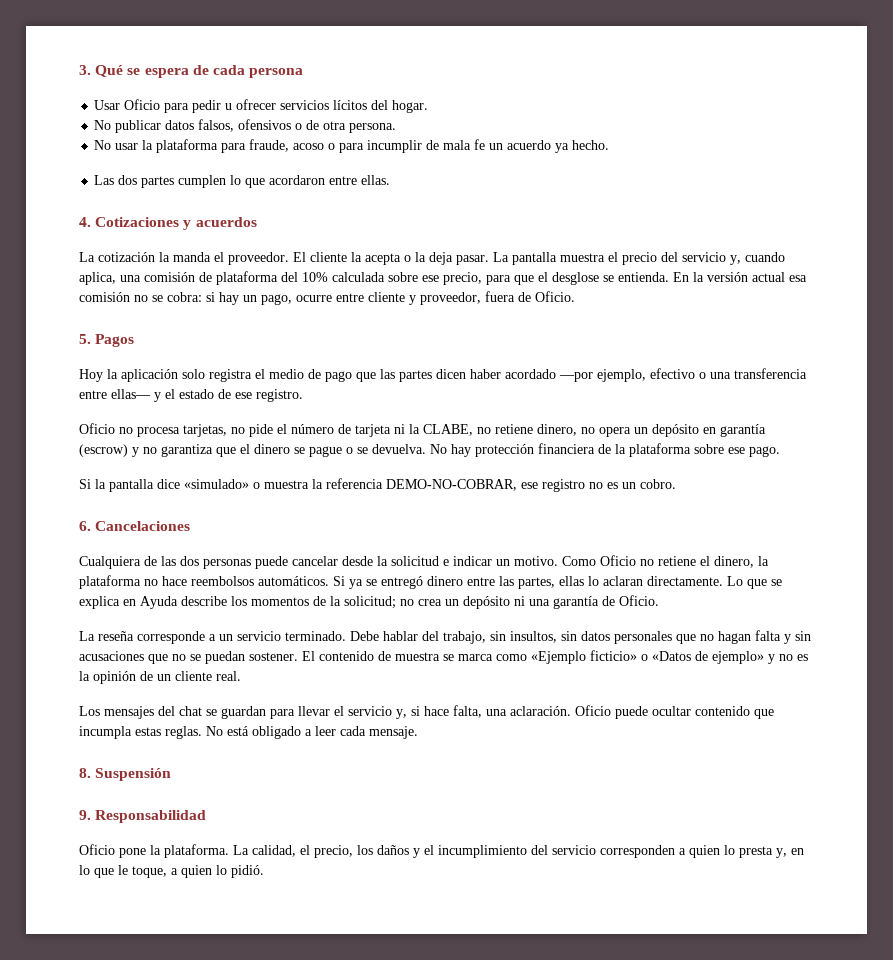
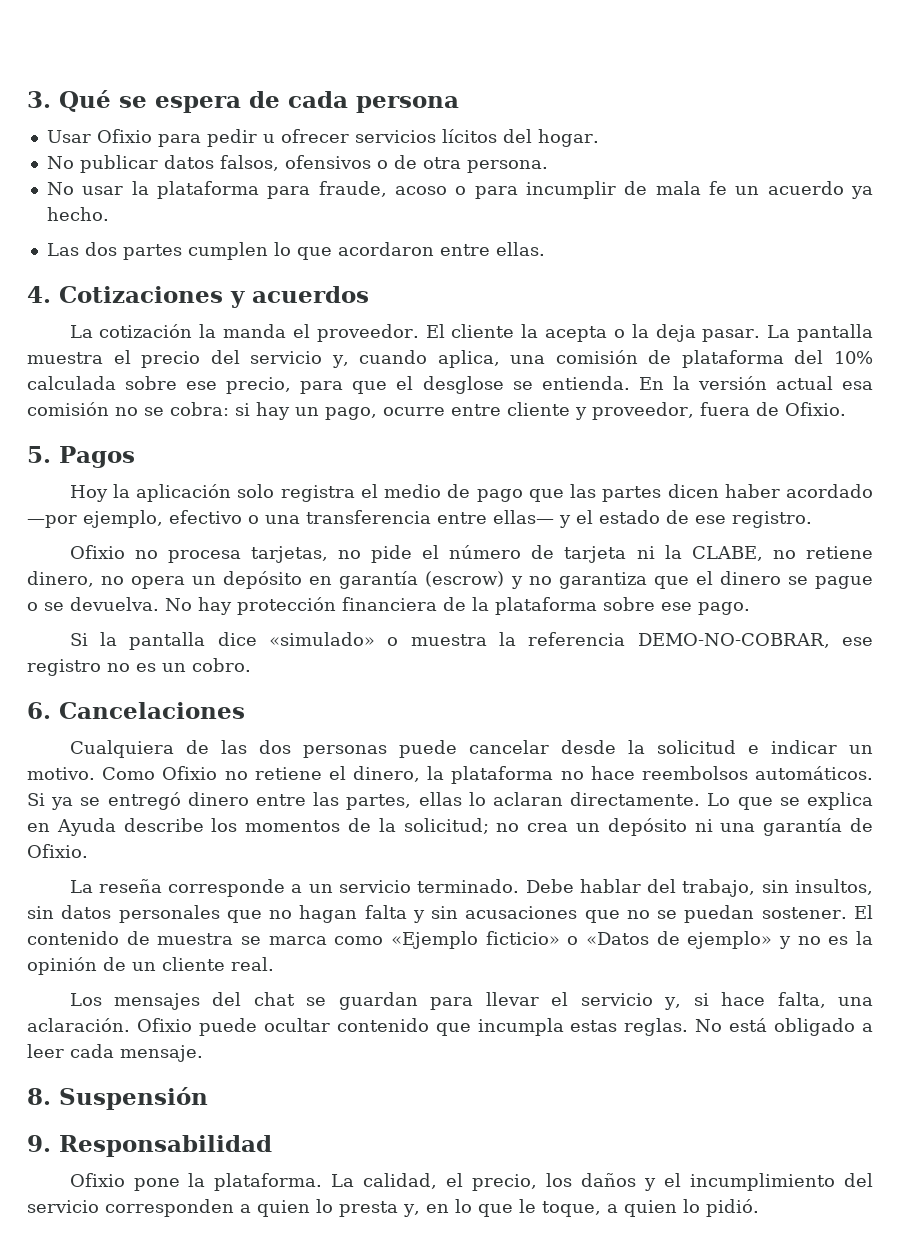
- Usar Oficio para pedir u ofrecer servicios lícitos del hogar.
+ Usar Ofixio para pedir u ofrecer servicios lícitos del hogar.
- En la versión actual esa comisión no se cobra: si hay un pago, ocurre entre cliente y proveedor, fuera de Oficio.
+ En la versión actual esa comisión no se cobra: si hay un pago, ocurre entre cliente y proveedor, fuera de Ofixio.
- Oficio no procesa tarjetas, no pide el número de tarjeta ni la CLABE, no retiene dinero, no opera un depósito en garantía (escrow) y no garantiza que el dinero se pague o se devuelva.
+ Ofixio no procesa tarjetas, no pide el número de tarjeta ni la CLABE, no retiene dinero, no opera un depósito en garantía (escrow) y no garantiza que el dinero se pague o se devuelva.
- Como Oficio no retiene el dinero, la plataforma no hace reembolsos automáticos.
+ Como Ofixio no retiene el dinero, la plataforma no hace reembolsos automáticos.
- Lo que se explica en Ayuda describe los momentos de la solicitud; no crea un depósito ni una garantía de Oficio.
+ Lo que se explica en Ayuda describe los momentos de la solicitud; no crea un depósito ni una garantía de Ofixio.
- Oficio puede ocultar contenido que incumpla estas reglas.
+ Ofixio puede ocultar contenido que incumpla estas reglas.
- Oficio pone la plataforma.
+ Ofixio pone la plataforma.

